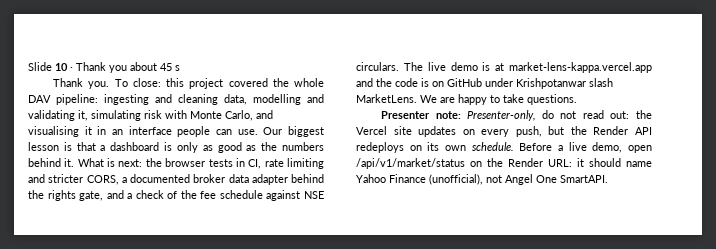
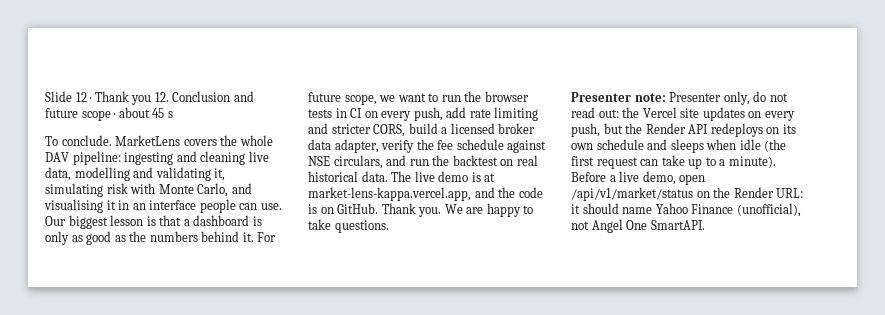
- Slide 10 · Thank you about 45 s
- Thank you. To close: this project covered the whole DAV pipeline: ingesting and cleaning data, modelling and validating it, simulating risk with Monte Carlo, and visualising it in an interface people can use.
+ Slide 12 · Thank you 12. Conclusion and future scope · about 45 s
+ To conclude. MarketLens covers the whole DAV pipeline: ingesting and cleaning live data, modelling and validating it, simulating risk with Monte Carlo, and visualising it in an interface people can use.
- What is next: the browser tests in CI, rate limiting and stricter CORS, a documented broker data adapter behind the rights gate, and a check of the fee schedule against NSE circulars.
+ For future scope, we want to run the browser tests in CI on every push, add rate limiting and stricter CORS, build a licensed broker data adapter, verify the fee schedule against NSE circulars, and run the backtest on real historical data.
- The live demo is at market-lens-kappa.vercel.app and the code is on GitHub under Krishpotanwar slash MarketLens.
+ The live demo is at market-lens-kappa.vercel.app, and the code is on GitHub. Thank you.
- Presenter note: Presenter-only, do not read out: the Vercel site updates on every push, but the Render API redeploys on its own schedule.
+ Presenter note: Presenter only, do not read out: the Vercel site updates on every push, but the Render API redeploys on its own schedule and sleeps when idle (the first request can take up to a minute).

